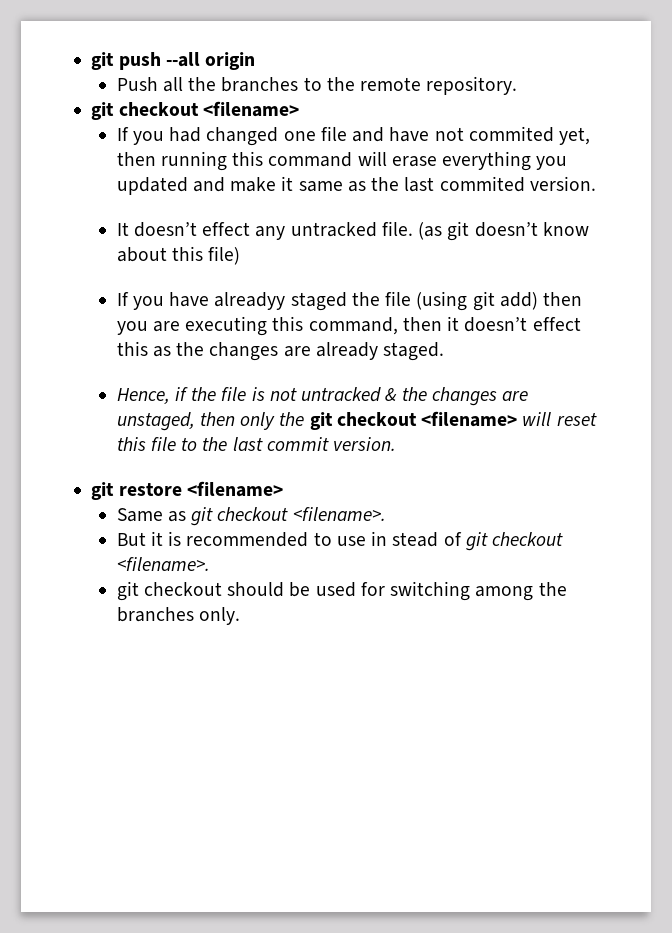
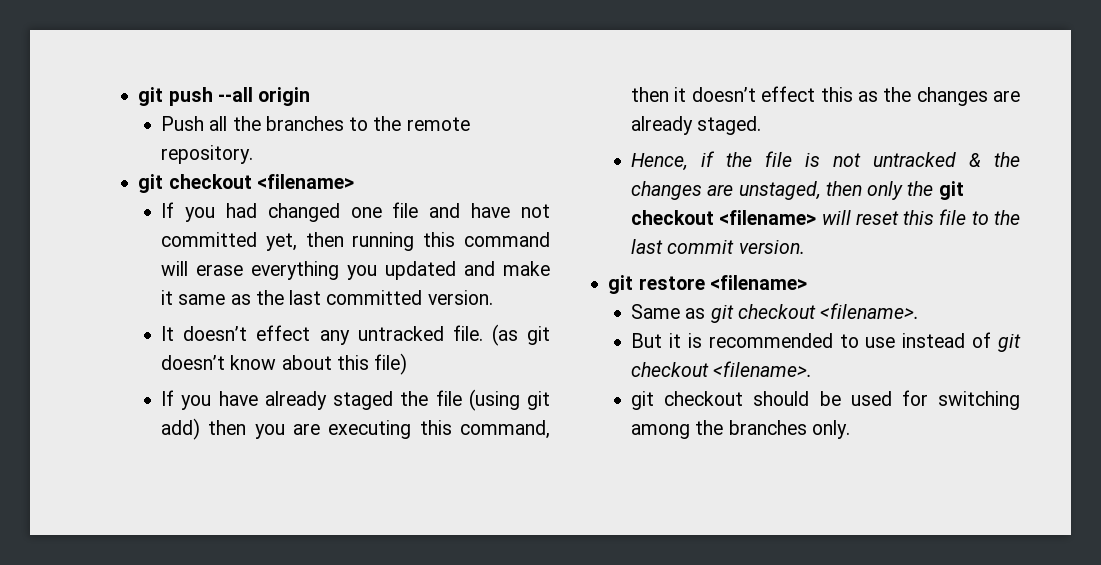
- If you had changed one file and have not commited yet, then running this command will erase everything you updated and make it same as the last commited version.
+ If you had changed one file and have not committed yet, then running this command will erase everything you updated and make it same as the last committed version.
- If you have alreadyy staged the file (using git add) then you are executing this command, then it doesn’t effect this as the changes are already staged.
+ If you have already staged the file (using git add) then you are executing this command, then it doesn’t effect this as the changes are already staged.
- But it is recommended to use in stead of git checkout <filename>.
+ But it is recommended to use instead of git checkout <filename>.

